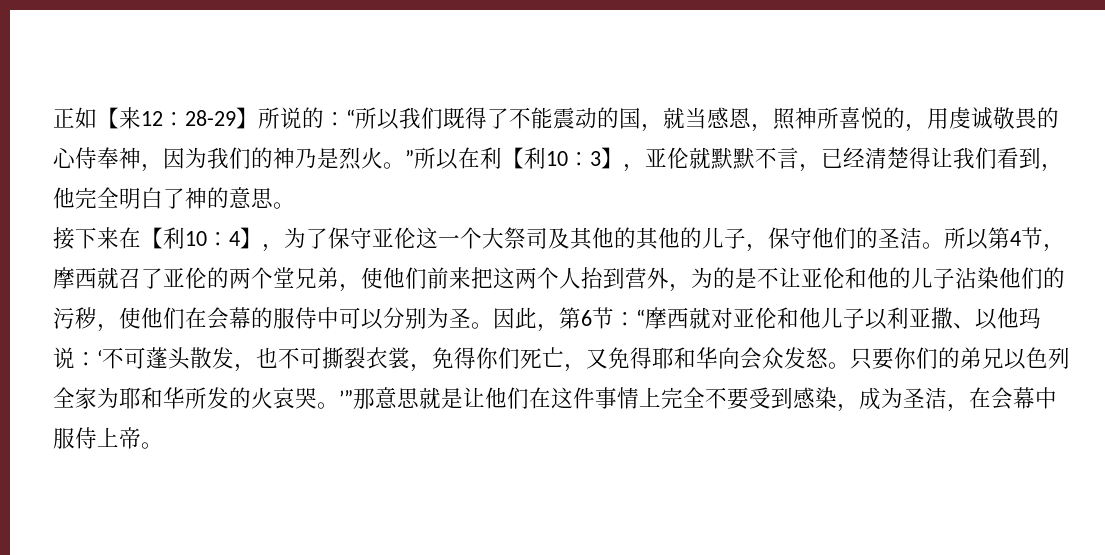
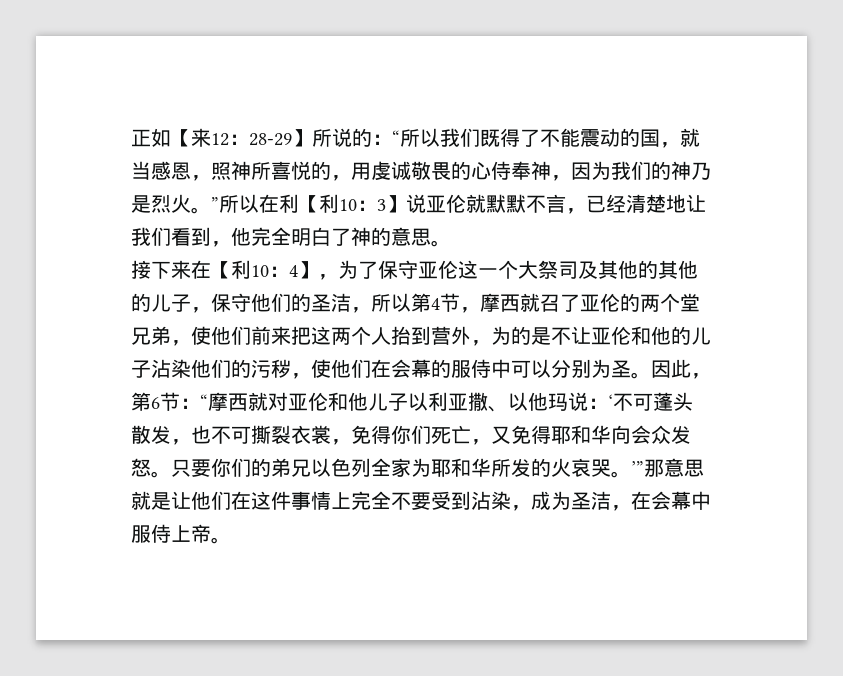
- 正如【来12：28-29】所说的：“所以我们既得了不能震动的国，就当感恩，照神所喜悦的，用虔诚敬畏的心侍奉神，因为我们的神乃是烈火。”所以在利【利10：3】，亚伦就默默不言，已经清楚得让我们看到，他完全明白了神的意思。
+ 正如【来12：28-29】所说的：“所以我们既得了不能震动的国，就当感恩，照神所喜悦的，用虔诚敬畏的心侍奉神，因为我们的神乃是烈火。”所以在利【利10：3】说亚伦就默默不言，已经清楚地让我们看到，他完全明白了神的意思。
- 接下来在【利10：4】，为了保守亚伦这一个大祭司及其他的其他的儿子，保守他们的圣洁。所以第4节，摩西就召了亚伦的两个堂兄弟，使他们前来把这两个人抬到营外，为的是不让亚伦和他的儿子沾染他们的污秽，使他们在会幕的服侍中可以分别为圣。
+ 接下来在【利10：4】，为了保守亚伦这一个大祭司及其他的其他的儿子，保守他们的圣洁，所以第4节，摩西就召了亚伦的两个堂兄弟，使他们前来把这两个人抬到营外，为的是不让亚伦和他的儿子沾染他们的污秽，使他们在会幕的服侍中可以分别为圣。
- 只要你们的弟兄以色列全家为耶和华所发的火哀哭。’”那意思就是让他们在这件事情上完全不要受到感染，成为圣洁，在会幕中服侍上帝。
+ 只要你们的弟兄以色列全家为耶和华所发的火哀哭。’”那意思就是让他们在这件事情上完全不要受到沾染，成为圣洁，在会幕中服侍上帝。

